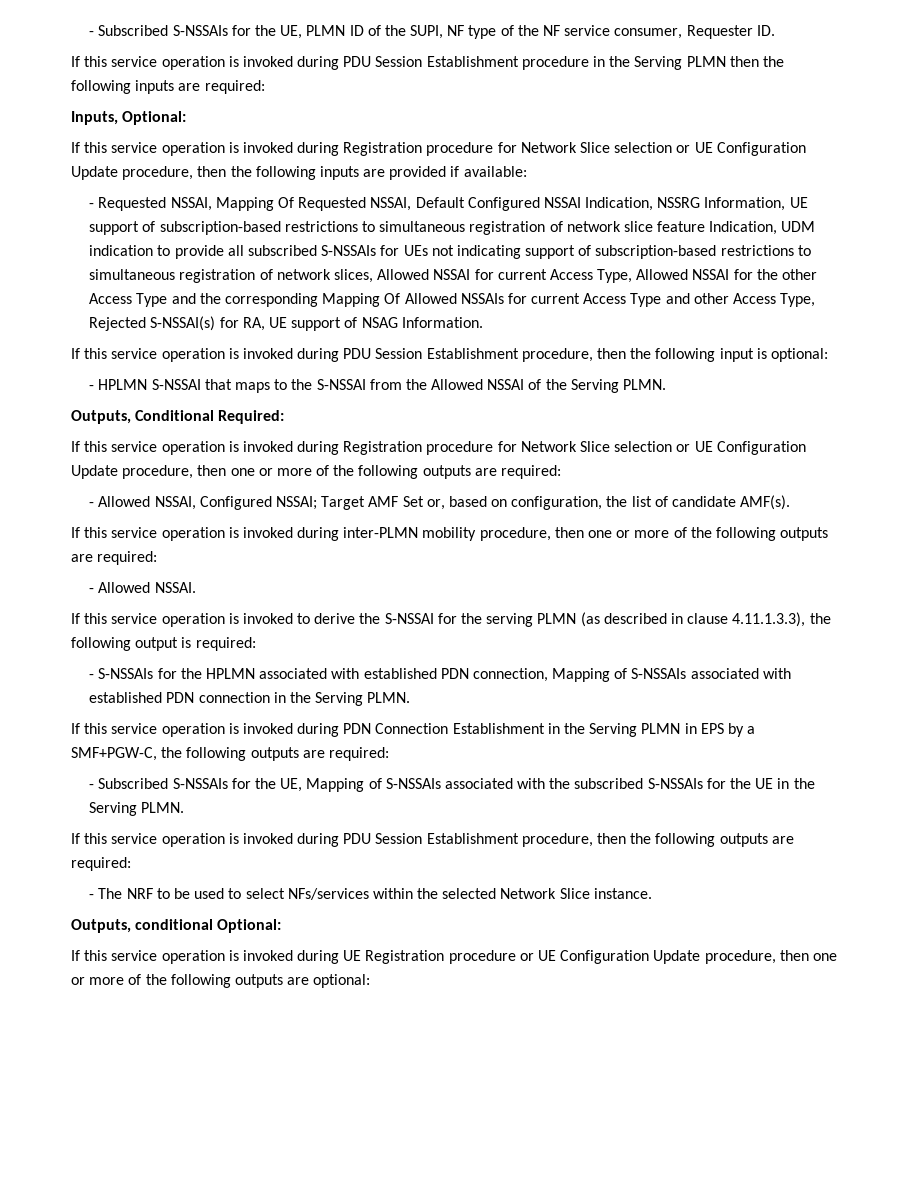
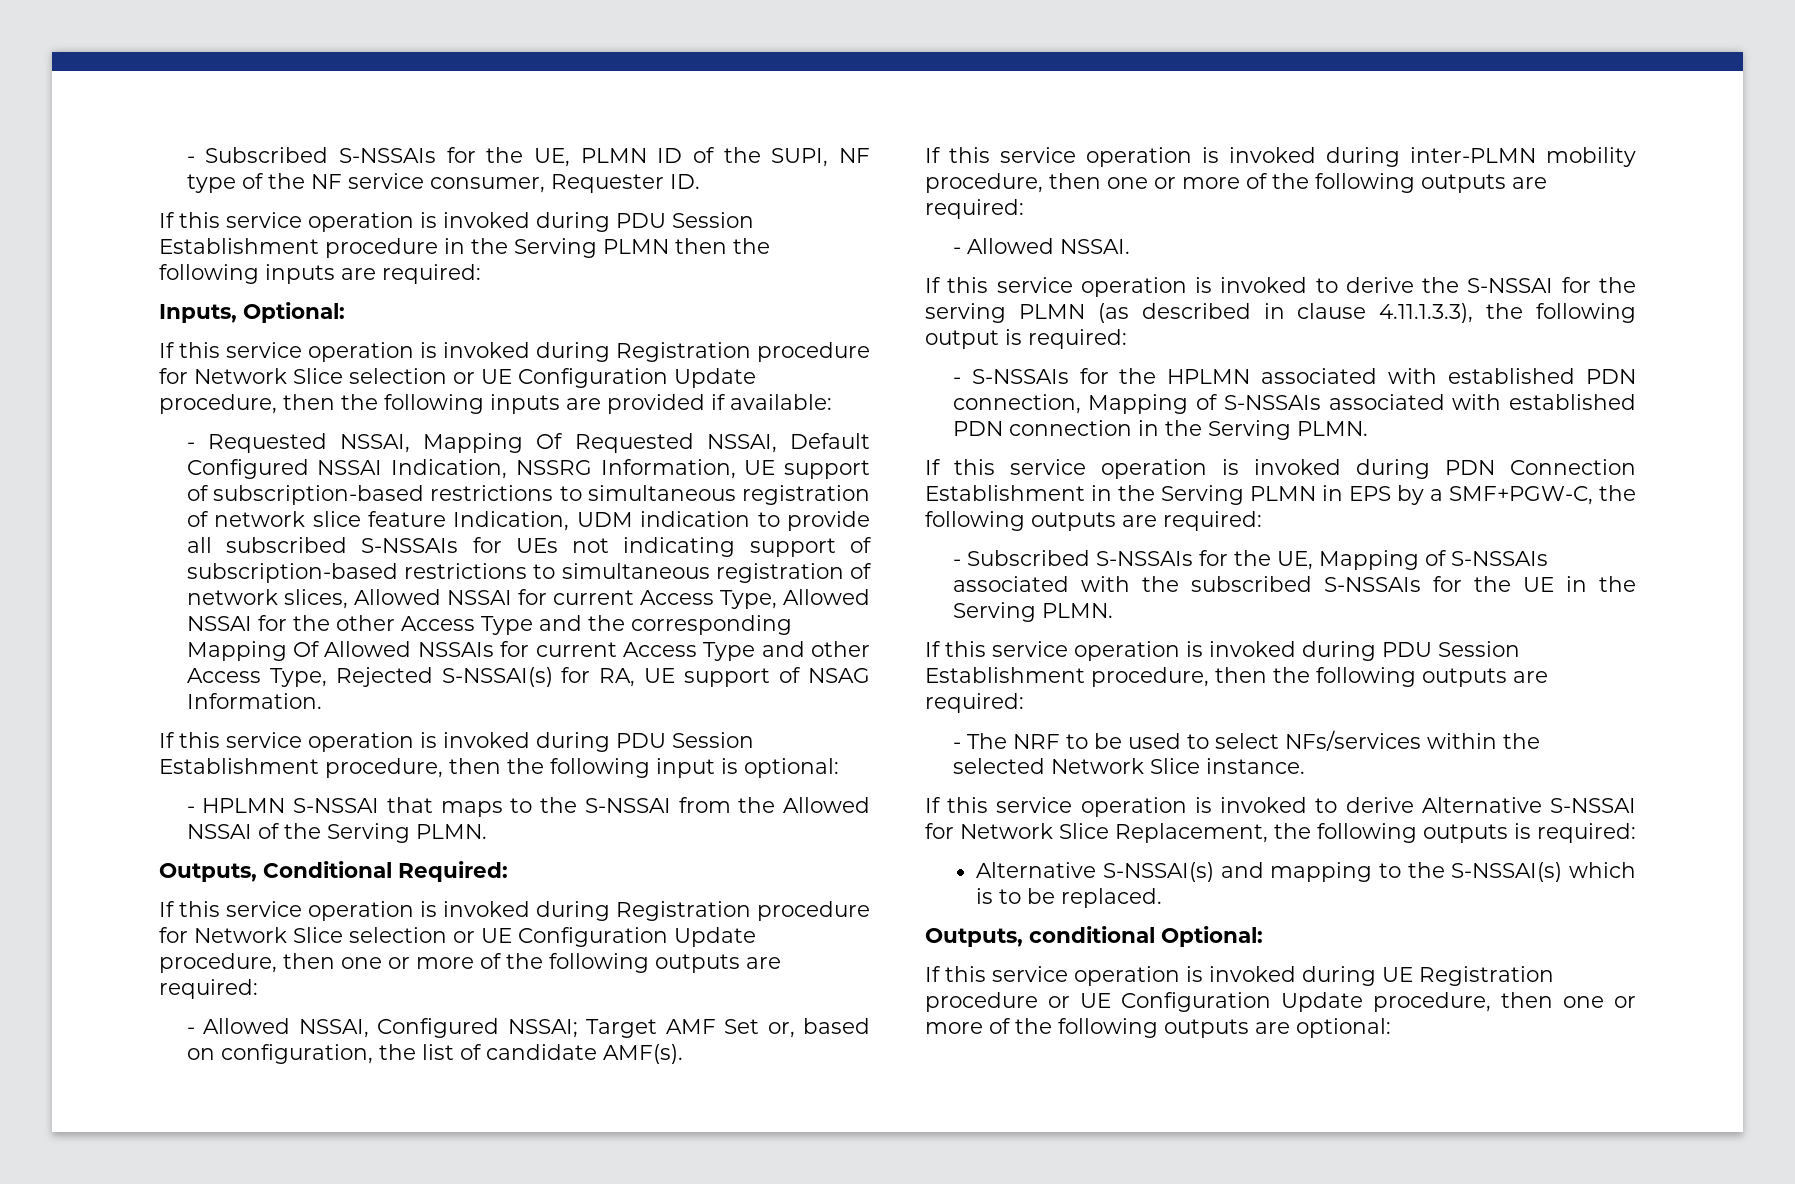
+ If this service operation is invoked to derive Alternative S-NSSAI for Network Slice Replacement, the following outputs is required:
+ Alternative S-NSSAI(s) and mapping to the S-NSSAI(s) which is to be replaced.

